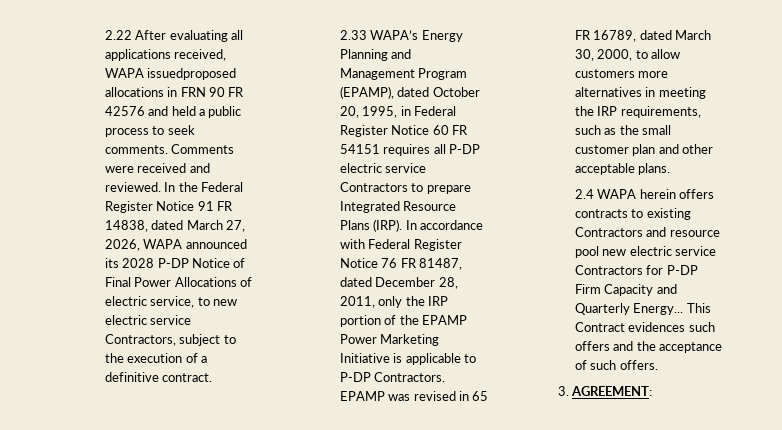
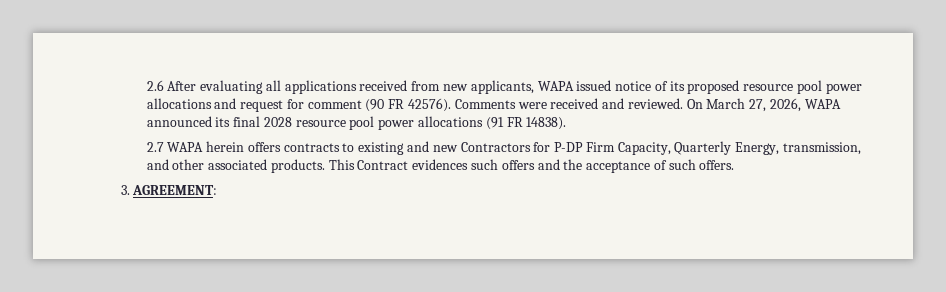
- 2.22 After evaluating all applications received, WAPA issuedproposed allocations in FRN 90 FR 42576 and held a public process to seek comments.
+ 2.6 After evaluating all applications received from new applicants, WAPA issued notice of its proposed resource pool power allocations and request for comment (90 FR 42576).
- In the Federal Register Notice 91 FR 14838, dated March 27, 2026, WAPA announced its 2028 P-DP Notice of Final Power Allocations of electric service, to new electric service Contractors, subject to the execution of a definitive contract.
- 2.33 WAPA’s Energy Planning and Management Program (EPAMP), dated October 20, 1995, in Federal Register Notice 60 FR 54151 requires all P-DP electric service Contractors to prepare Integrated Resource Plans (IRP). In accordance with Federal Register Notice 76 FR 81487, dated December 28, 2011, only the IRP portion of the EPAMP Power Marketing Initiative is applicable to P-DP Contractors. EPAMP was revised in 65 FR 16789, dated March 30, 2000, to allow customers more alternatives in meeting the IRP requirements, such as the small customer plan and other acceptable plans.
- 2.4 WAPA herein offers contracts to existing Contractors and resource pool new electric service Contractors for P-DP Firm Capacity and Quarterly Energy...
+ On March 27, 2026, WAPA announced its final 2028 resource pool power allocations (91 FR 14838).
+ 2.7 WAPA herein offers contracts to existing and new Contractors for P-DP Firm Capacity, Quarterly Energy, transmission, and other associated products.

